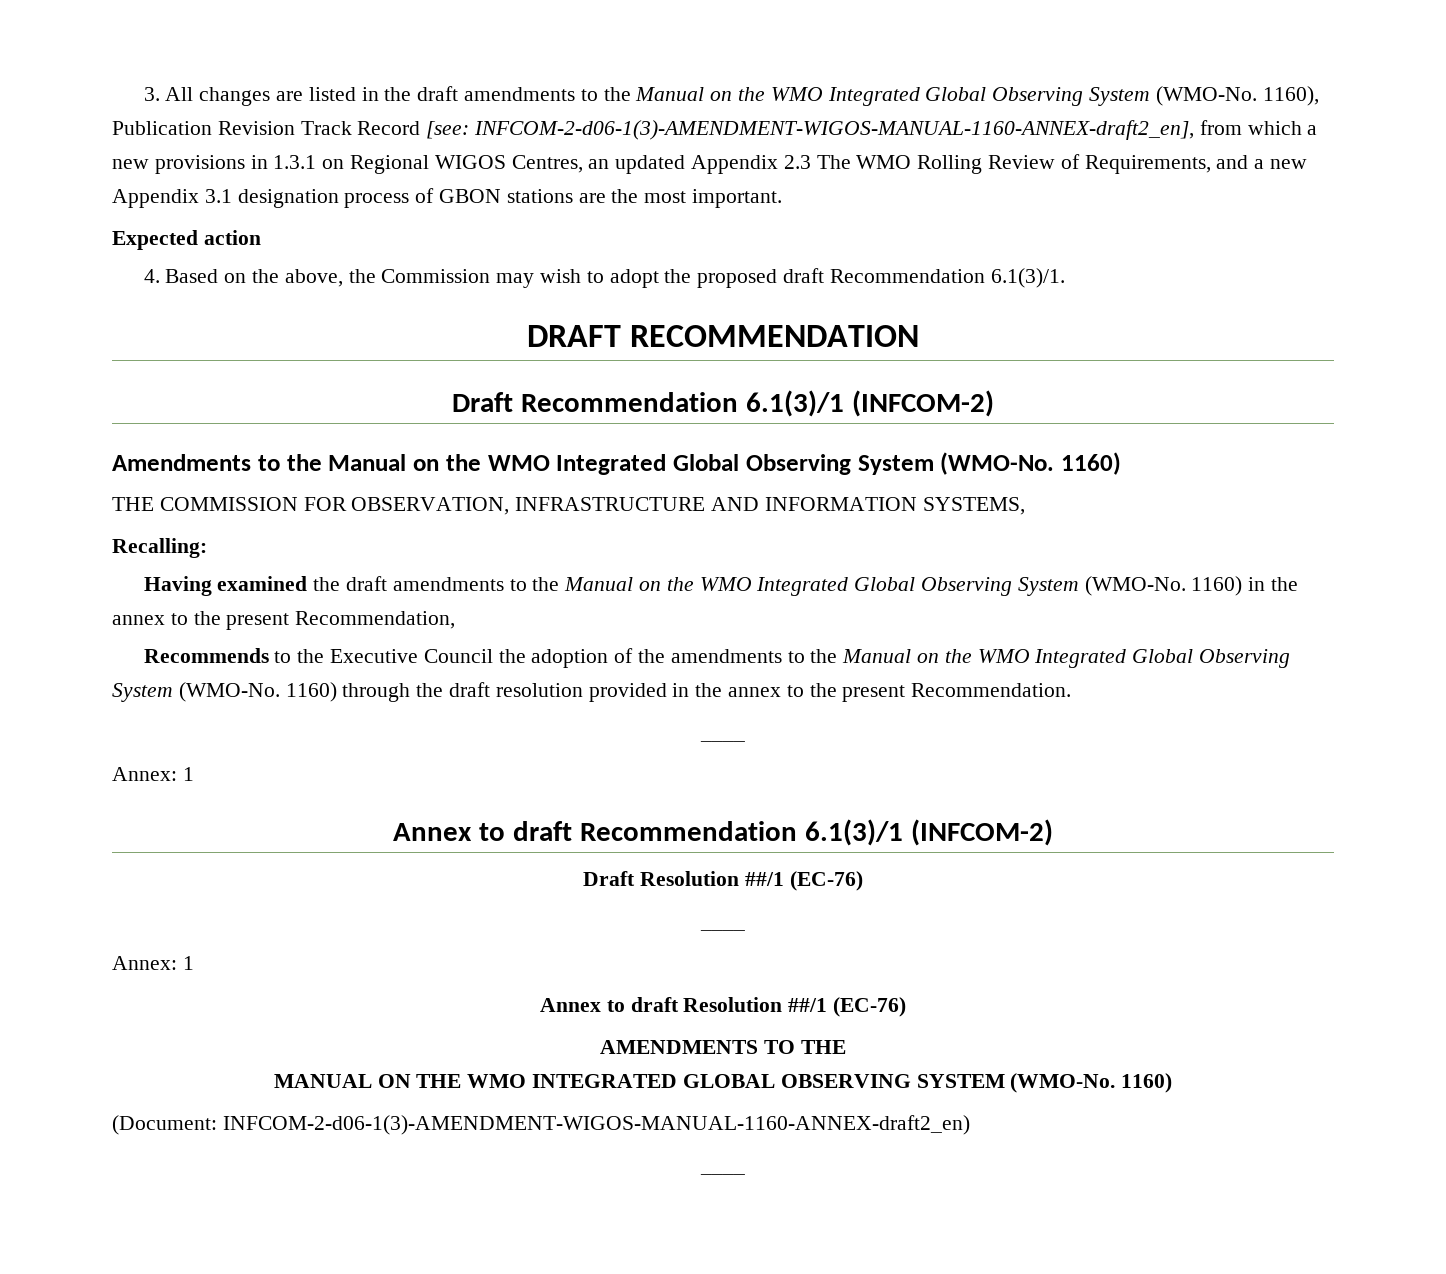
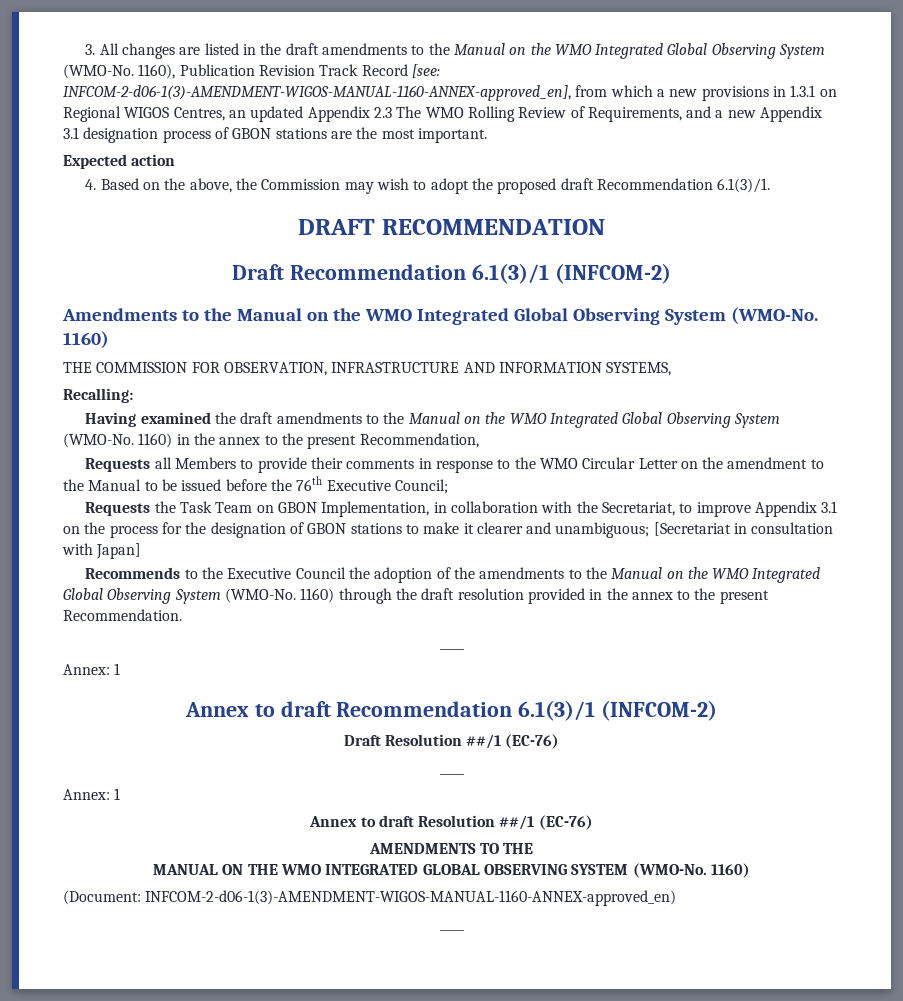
- 1160), Publication Revision Track Record [see: INFCOM-2-d06-1(3)-AMENDMENT-WIGOS-MANUAL-1160-ANNEX-draft2_en], from which a new provisions in 1.3.1 on Regional WIGOS Centres, an updated Appendix 2.3 The WMO Rolling Review of Requirements, and a new Appendix 3.1 designation process of GBON stations are the most important.
+ 1160), Publication Revision Track Record [see: INFCOM-2-d06-1(3)-AMENDMENT-WIGOS-MANUAL-1160-ANNEX-approved_en], from which a new provisions in 1.3.1 on Regional WIGOS Centres, an updated Appendix 2.3 The WMO Rolling Review of Requirements, and a new Appendix 3.1 designation process of GBON stations are the most important.
+ Requests all Members to provide their comments in response to the WMO Circular Letter on the amendment to the Manual to be issued before the 76th Executive Council;
+ Requests the Task Team on GBON Implementation, in collaboration with the Secretariat, to improve Appendix 3.1 on the process for the designation of GBON stations to make it clearer and unambiguous; [Secretariat in consultation with Japan]
- (Document: INFCOM-2-d06-1(3)-AMENDMENT-WIGOS-MANUAL-1160-ANNEX-draft2_en)
+ (Document: INFCOM-2-d06-1(3)-AMENDMENT-WIGOS-MANUAL-1160-ANNEX-approved_en)

